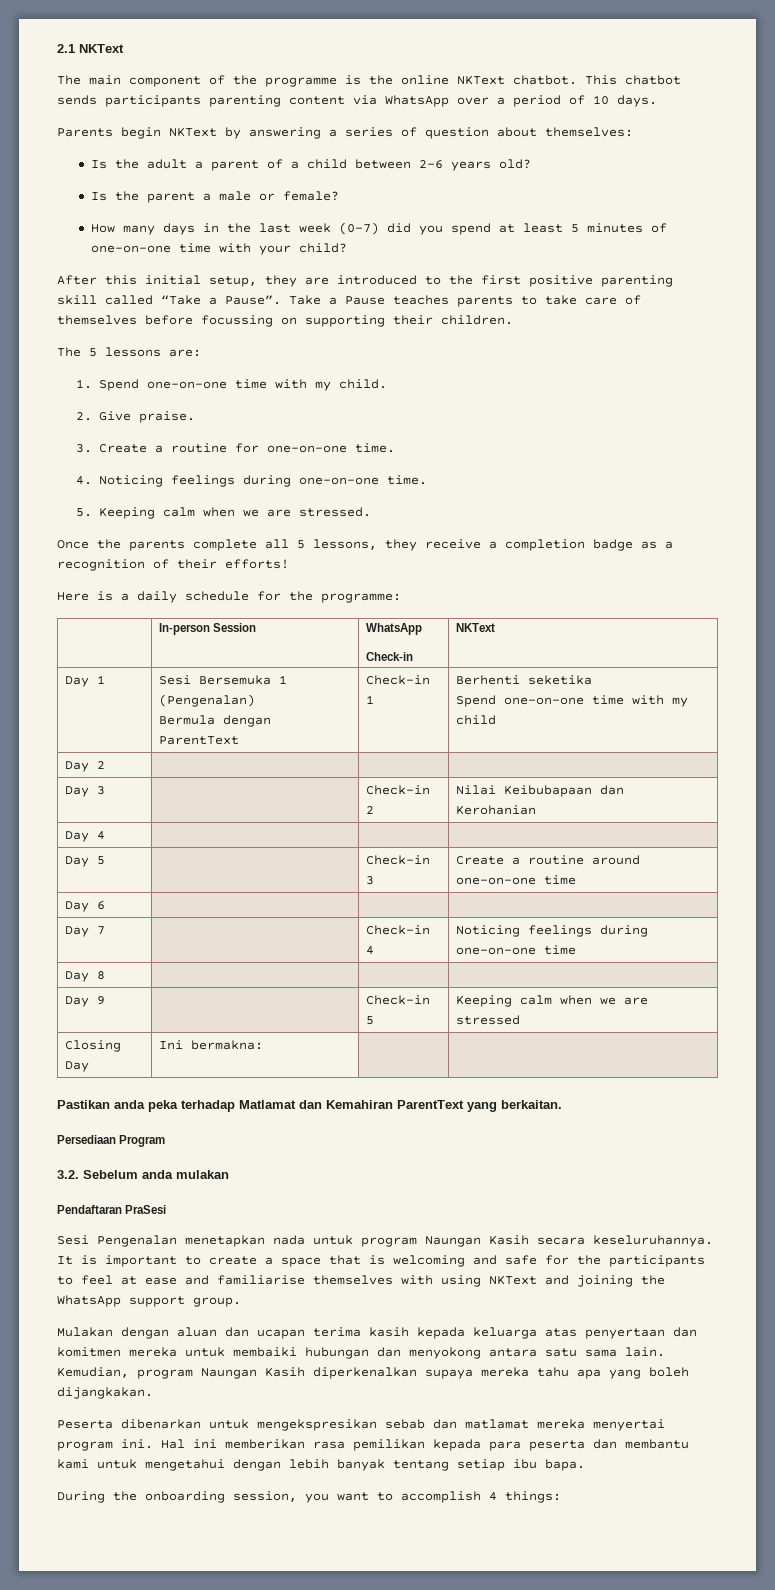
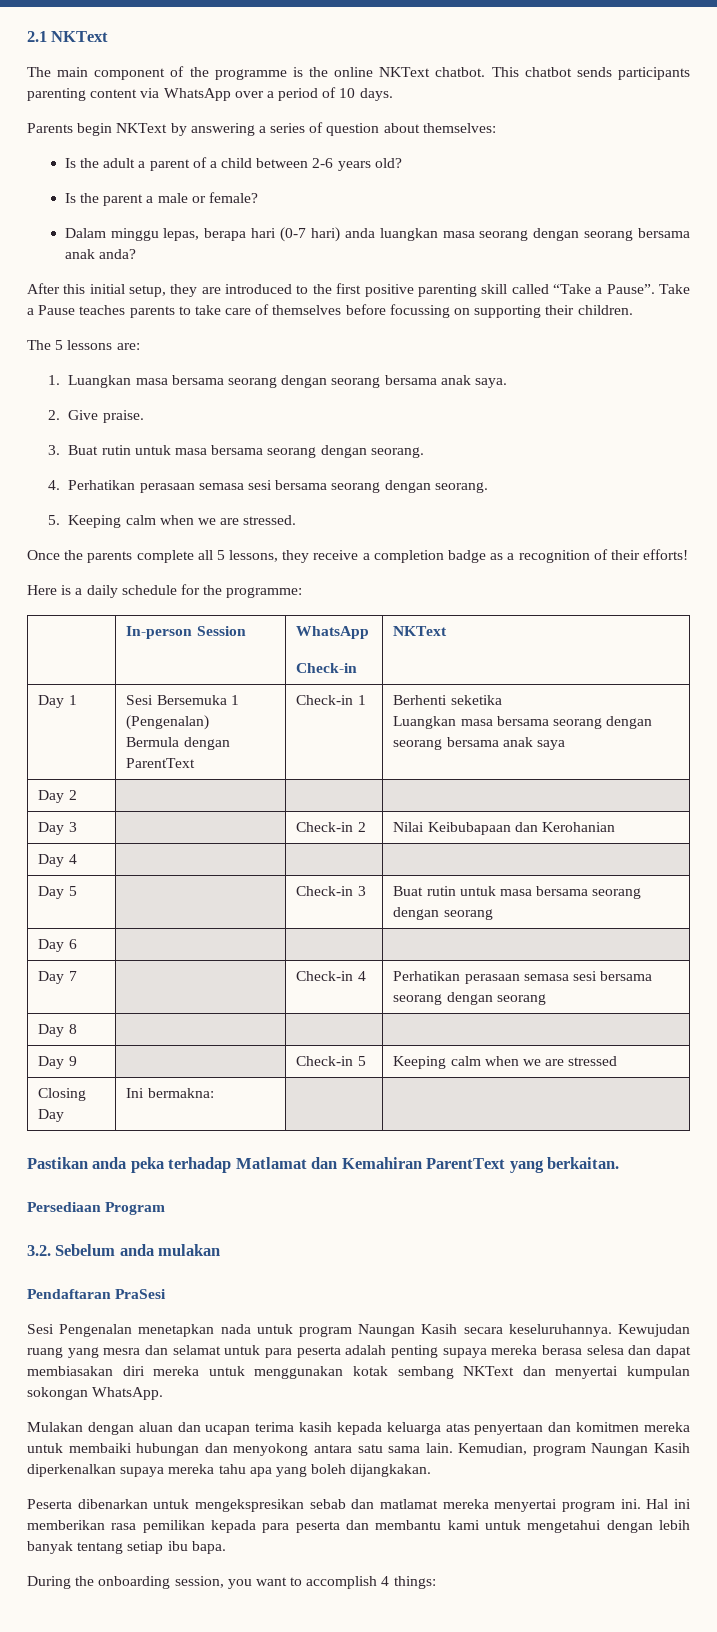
- How many days in the last week (0-7) did you spend at least 5 minutes of one-on-one time with your child?
+ Dalam minggu lepas, berapa hari (0-7 hari) anda luangkan masa seorang dengan seorang bersama anak anda?
- 1. Spend one-on-one time with my child.
+ 1. Luangkan masa bersama seorang dengan seorang bersama anak saya.
  2. Give praise.
- 3. Create a routine for one-on-one time.
- 4. Noticing feelings during one-on-one time.
+ 3. Buat rutin untuk masa bersama seorang dengan seorang.
+ 4. Perhatikan perasaan semasa sesi bersama seorang dengan seorang.
  Day 1 | Sesi Bersemuka 1 (Pengenalan)
  Bermula dengan ParentText | Check-in 1 | Berhenti seketika
- Spend one-on-one time with my child
+ Luangkan masa bersama seorang dengan seorang bersama anak saya
- Day 5 | | Check-in 3 | Create a routine around one-on-one time
+ Day 5 | | Check-in 3 | Buat rutin untuk masa bersama seorang dengan seorang
- Day 7 | | Check-in 4 | Noticing feelings during one-on-one time
+ Day 7 | | Check-in 4 | Perhatikan perasaan semasa sesi bersama seorang dengan seorang
- It is important to create a space that is welcoming and safe for the participants to feel at ease and familiarise themselves with using NKText and joining the WhatsApp support group.
+ Kewujudan ruang yang mesra dan selamat untuk para peserta adalah penting supaya mereka berasa selesa dan dapat membiasakan diri mereka untuk menggunakan kotak sembang NKText dan menyertai kumpulan sokongan WhatsApp.

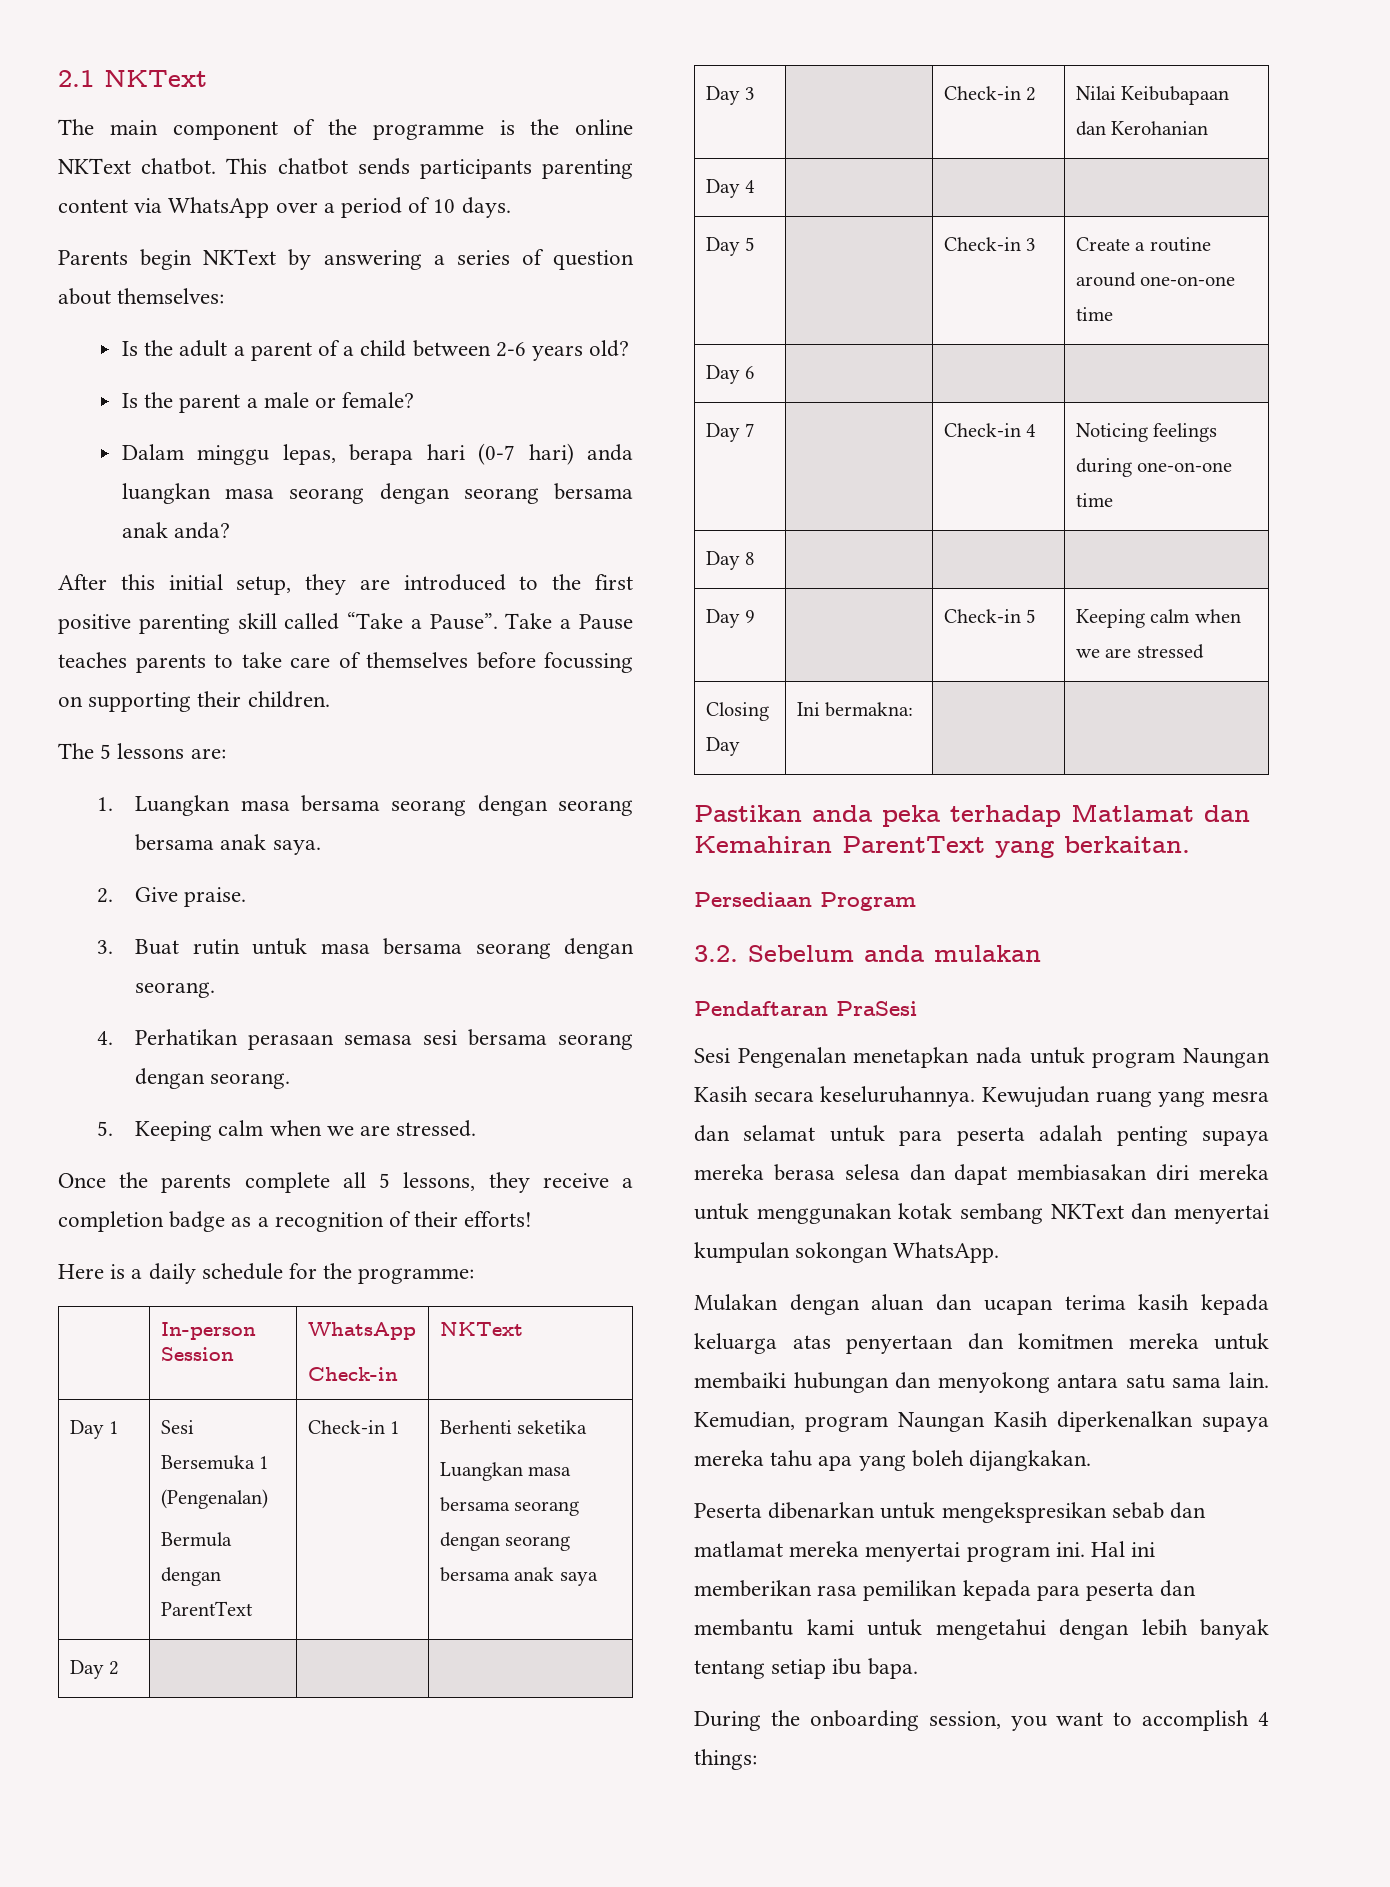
- Day 5 | | Check-in 3 | Buat rutin untuk masa bersama seorang dengan seorang
+ Day 5 | | Check-in 3 | Create a routine around one-on-one time
- Day 7 | | Check-in 4 | Perhatikan perasaan semasa sesi bersama seorang dengan seorang
+ Day 7 | | Check-in 4 | Noticing feelings during one-on-one time

